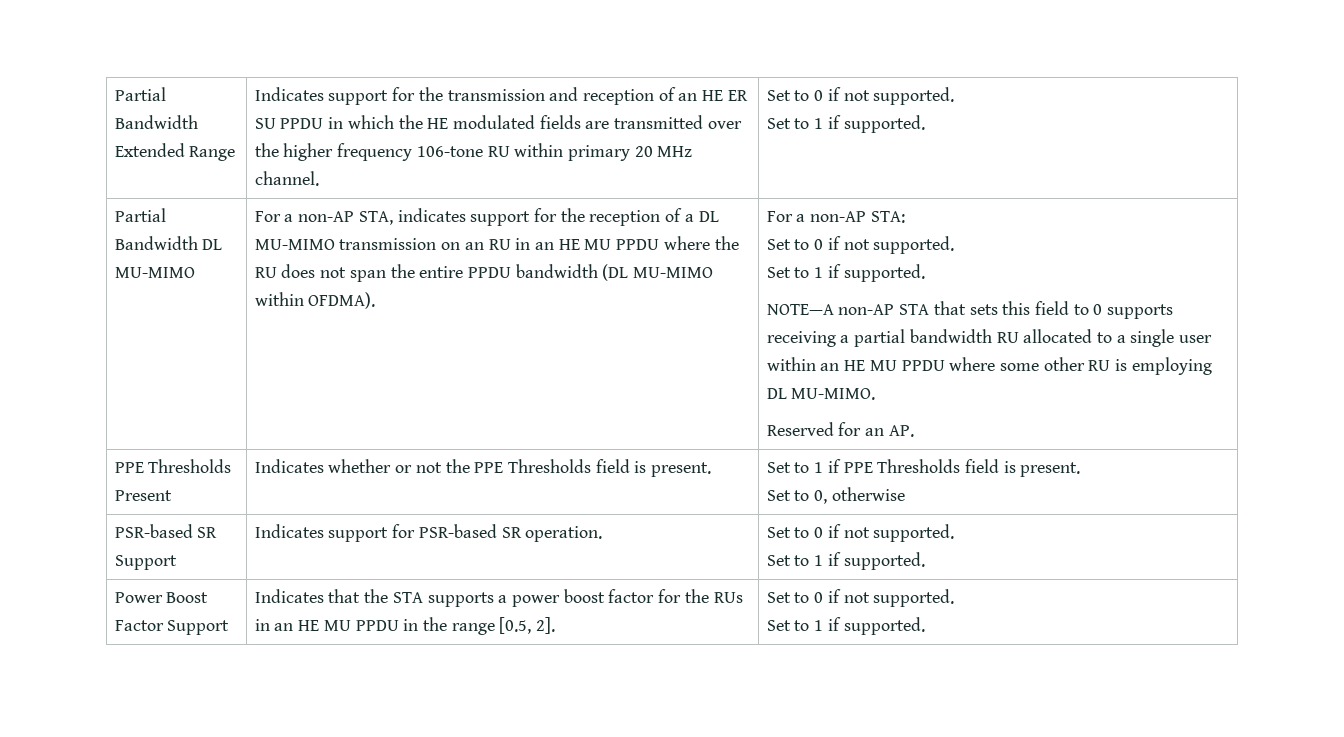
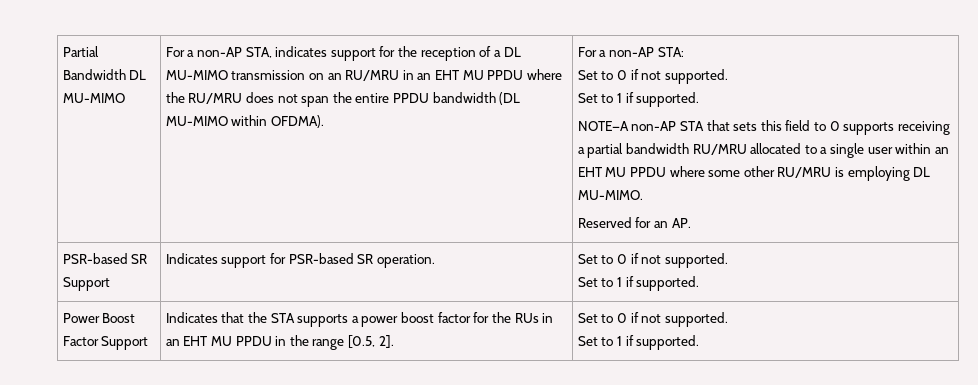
- Partial Bandwidth Extended Range | Indicates support for the transmission and reception of an HE ER SU PPDU in which the HE modulated fields are transmitted over the higher frequency 106-tone RU within primary 20 MHz channel. | Set to 0 if not supported.
- Set to 1 if supported.
- For a non-AP STA, indicates support for the reception of a DL MU-MIMO transmission on an RU in an HE MU PPDU where the RU does not span the entire PPDU bandwidth (DL MU-MIMO within OFDMA).
+ For a non-AP STA, indicates support for the reception of a DL MU-MIMO transmission on an RU/MRU in an EHT MU PPDU where the RU/MRU does not span the entire PPDU bandwidth (DL MU-MIMO within OFDMA).
- NOTE—A non-AP STA that sets this field to 0 supports receiving a partial bandwidth RU allocated to a single user within an HE MU PPDU where some other RU is employing DL MU-MIMO.
+ NOTE—A non-AP STA that sets this field to 0 supports receiving a partial bandwidth RU/MRU allocated to a single user within an EHT MU PPDU where some other RU/MRU is employing DL MU-MIMO.
- PPE Thresholds Present | Indicates whether or not the PPE Thresholds field is present. | Set to 1 if PPE Thresholds field is present.
- Set to 0, otherwise
- Power Boost Factor Support | Indicates that the STA supports a power boost factor for the RUs in an HE MU PPDU in the range [0.5, 2]. | Set to 0 if not supported.
+ Power Boost Factor Support | Indicates that the STA supports a power boost factor for the RUs in an EHT MU PPDU in the range [0.5, 2]. | Set to 0 if not supported.

